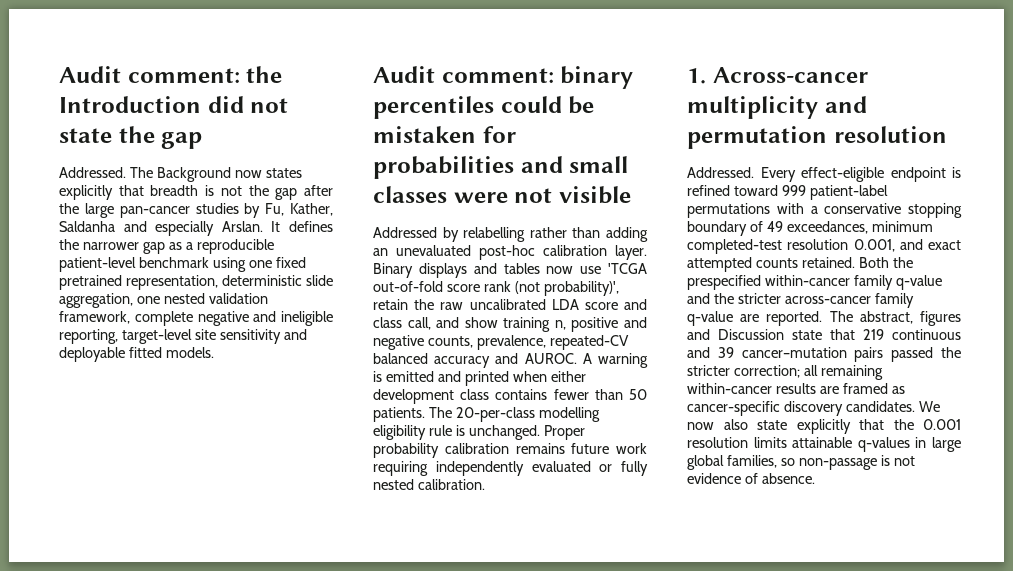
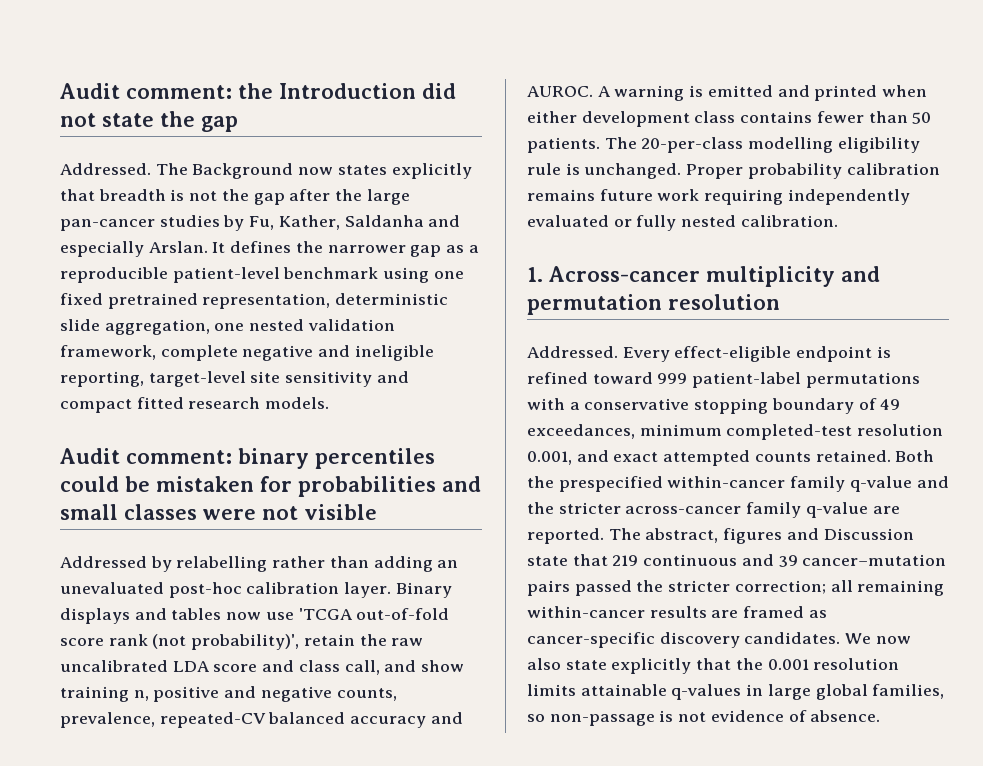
- It defines the narrower gap as a reproducible patient-level benchmark using one fixed pretrained representation, deterministic slide aggregation, one nested validation framework, complete negative and ineligible reporting, target-level site sensitivity and deployable fitted models.
+ It defines the narrower gap as a reproducible patient-level benchmark using one fixed pretrained representation, deterministic slide aggregation, one nested validation framework, complete negative and ineligible reporting, target-level site sensitivity and compact fitted research models.

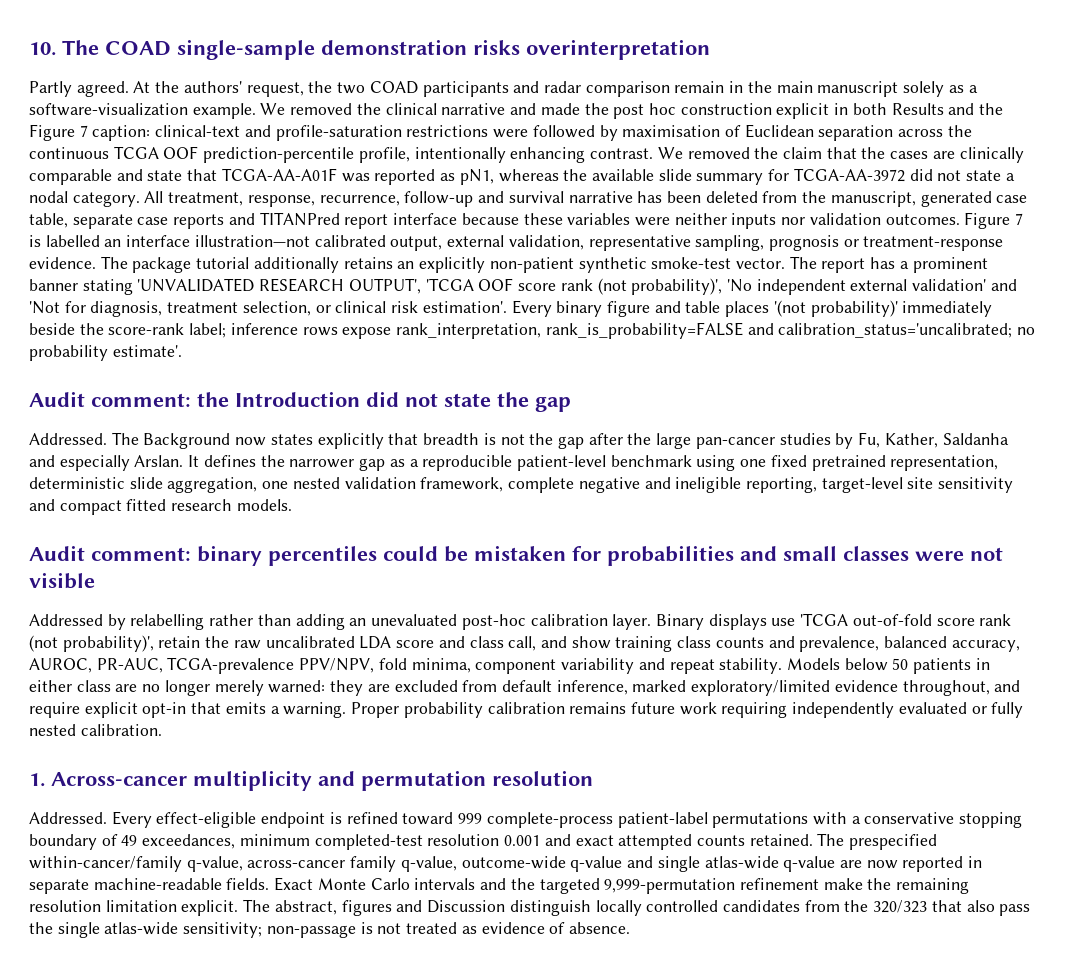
+ 10. The COAD single-sample demonstration risks overinterpretation
+ Partly agreed. At the authors' request, the two COAD participants and radar comparison remain in the main manuscript solely as a software-visualization example. We removed the clinical narrative and made the post hoc construction explicit in both Results and the Figure 7 caption: clinical-text and profile-saturation restrictions were followed by maximisation of Euclidean separation across the continuous TCGA OOF prediction-percentile profile, intentionally enhancing contrast. We removed the claim that the cases are clinically comparable and state that TCGA-AA-A01F was reported as pN1, whereas the available slide summary for TCGA-AA-3972 did not state a nodal category. All treatment, response, recurrence, follow-up and survival narrative has been deleted from the manuscript, generated case table, separate case reports and TITANPred report interface because these variables were neither inputs nor validation outcomes. Figure 7 is labelled an interface illustration—not calibrated output, external validation, representative sampling, prognosis or treatment-response evidence. The package tutorial additionally retains an explicitly non-patient synthetic smoke-test vector. The report has a prominent banner stating 'UNVALIDATED RESEARCH OUTPUT', 'TCGA OOF score rank (not probability)', 'No independent external validation' and 'Not for diagnosis, treatment selection, or clinical risk estimation'. Every binary figure and table places '(not probability)' immediately beside the score-rank label; inference rows expose rank_interpretation, rank_is_probability=FALSE and calibration_status='uncalibrated; no probability estimate'.
- Binary displays and tables now use 'TCGA out-of-fold score rank (not probability)', retain the raw uncalibrated LDA score and class call, and show training n, positive and negative counts, prevalence, repeated-CV balanced accuracy and AUROC. A warning is emitted and printed when either development class contains fewer than 50 patients. The 20-per-class modelling eligibility rule is unchanged.
+ Binary displays use 'TCGA out-of-fold score rank (not probability)', retain the raw uncalibrated LDA score and class call, and show training class counts and prevalence, balanced accuracy, AUROC, PR-AUC, TCGA-prevalence PPV/NPV, fold minima, component variability and repeat stability. Models below 50 patients in either class are no longer merely warned: they are excluded from default inference, marked exploratory/limited evidence throughout, and require explicit opt-in that emits a warning.
- Every effect-eligible endpoint is refined toward 999 patient-label permutations with a conservative stopping boundary of 49 exceedances, minimum completed-test resolution 0.001, and exact attempted counts retained.
+ Every effect-eligible endpoint is refined toward 999 complete-process patient-label permutations with a conservative stopping boundary of 49 exceedances, minimum completed-test resolution 0.001 and exact attempted counts retained.
- Both the prespecified within-cancer family q-value and the stricter across-cancer family q-value are reported.
+ The prespecified within-cancer/family q-value, across-cancer family q-value, outcome-wide q-value and single atlas-wide q-value are now reported in separate machine-readable fields. Exact Monte Carlo intervals and the targeted 9,999-permutation refinement make the remaining resolution limitation explicit.
- The abstract, figures and Discussion state that 219 continuous and 39 cancer–mutation pairs passed the stricter correction; all remaining within-cancer results are framed as cancer-specific discovery candidates. We now also state explicitly that the 0.001 resolution limits attainable q-values in large global families, so non-passage is not evidence of absence.
+ The abstract, figures and Discussion distinguish locally controlled candidates from the 320/323 that also pass the single atlas-wide sensitivity; non-passage is not treated as evidence of absence.

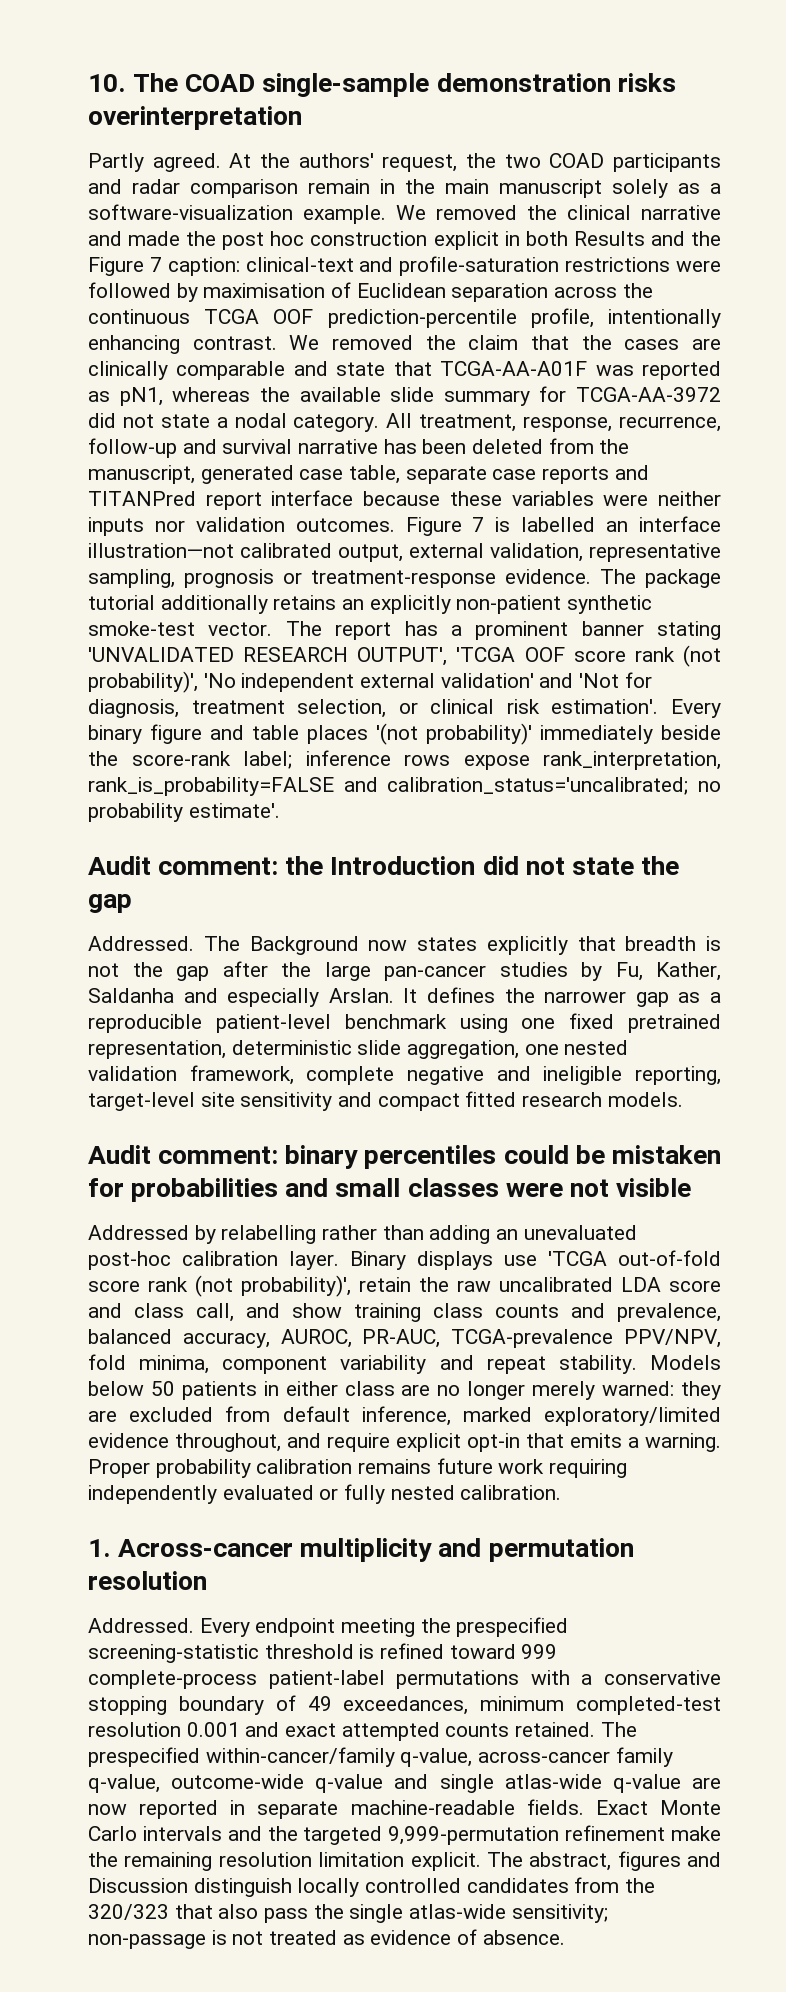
- Every effect-eligible endpoint is refined toward 999 complete-process patient-label permutations with a conservative stopping boundary of 49 exceedances, minimum completed-test resolution 0.001 and exact attempted counts retained.
+ Every endpoint meeting the prespecified screening-statistic threshold is refined toward 999 complete-process patient-label permutations with a conservative stopping boundary of 49 exceedances, minimum completed-test resolution 0.001 and exact attempted counts retained.

